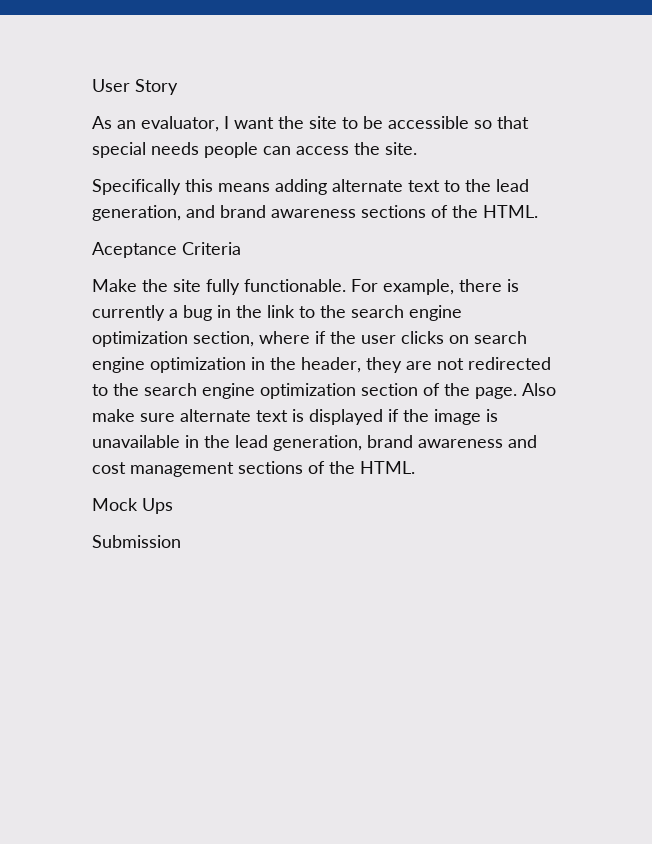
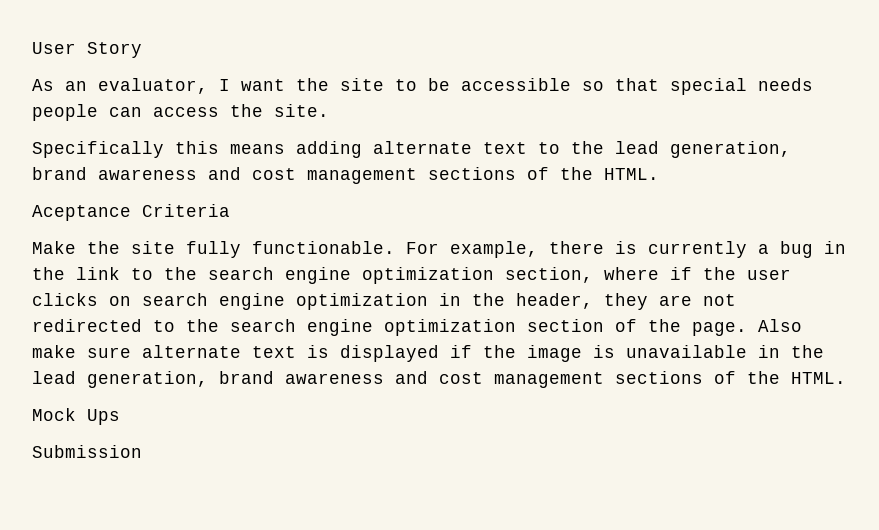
- Specifically this means adding alternate text to the lead generation, and brand awareness sections of the HTML.
+ Specifically this means adding alternate text to the lead generation, brand awareness and cost management sections of the HTML.

